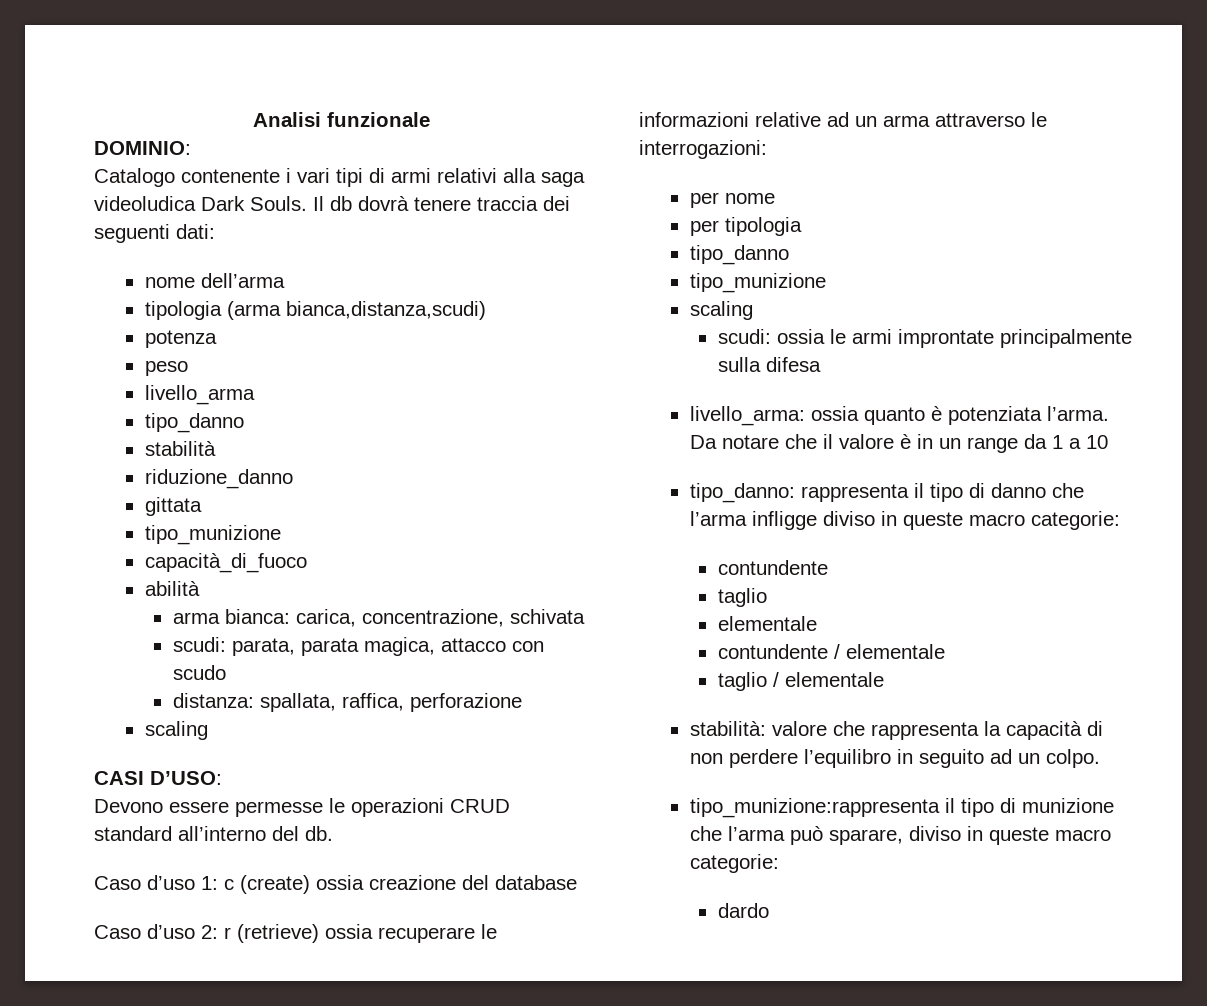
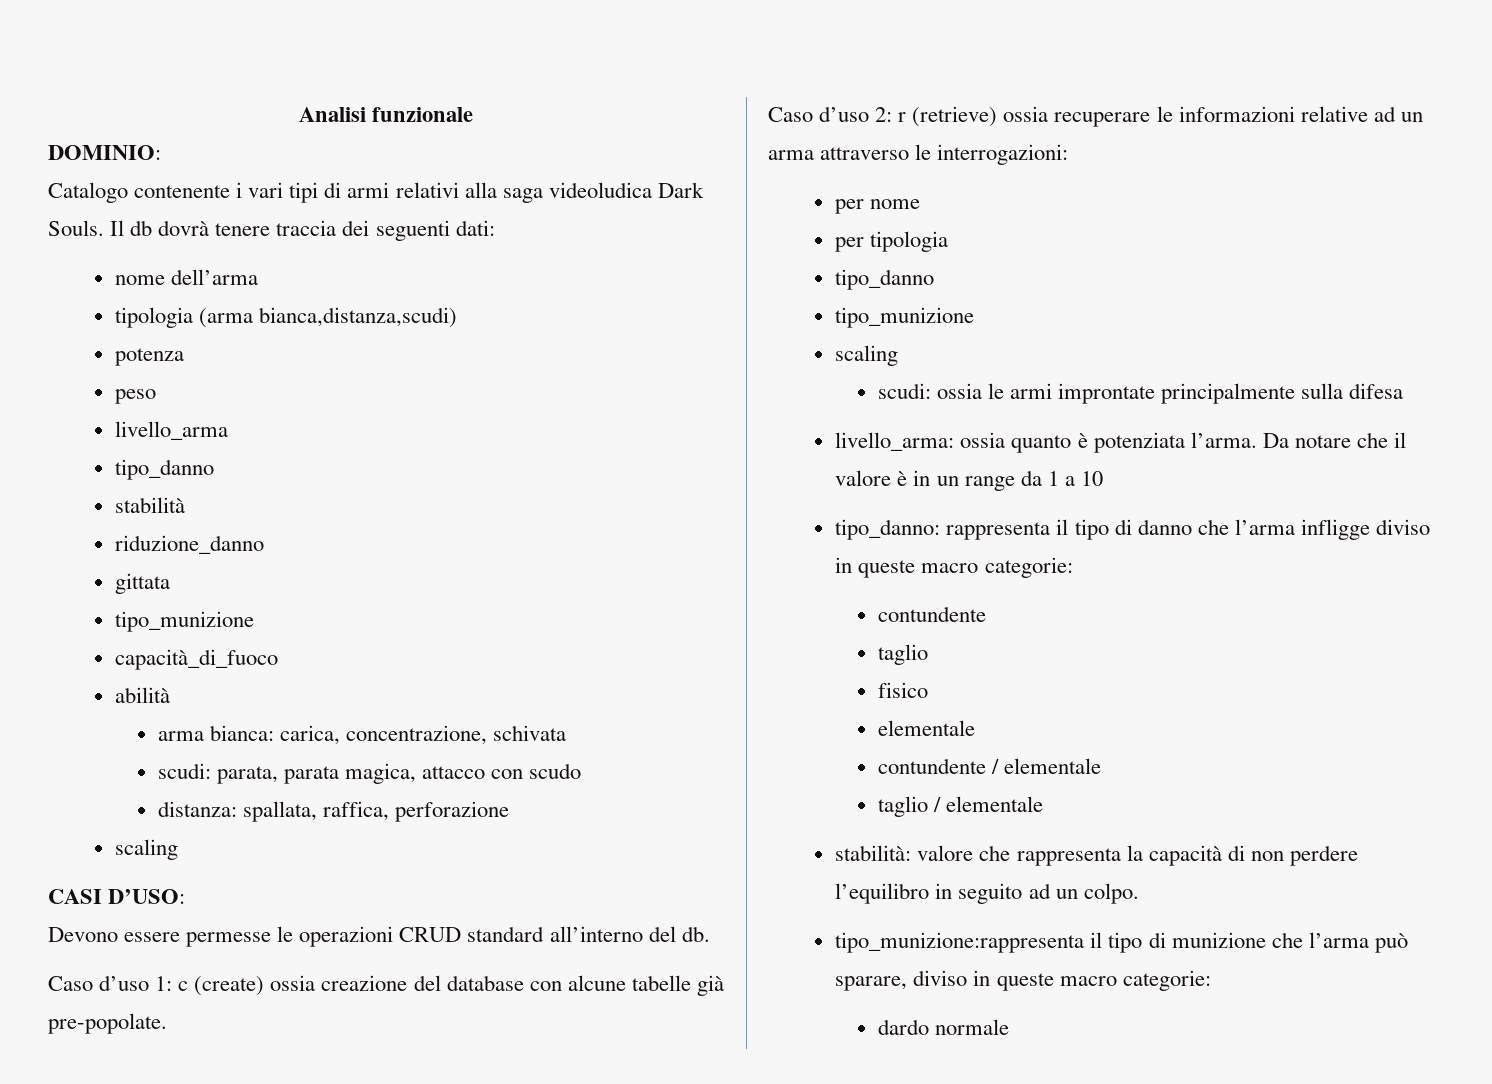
- Caso d’uso 1: c (create) ossia creazione del database
+ Caso d’uso 1: c (create) ossia creazione del database con alcune tabelle già pre-popolate.
+ fisico
- dardo
+ dardo normale

